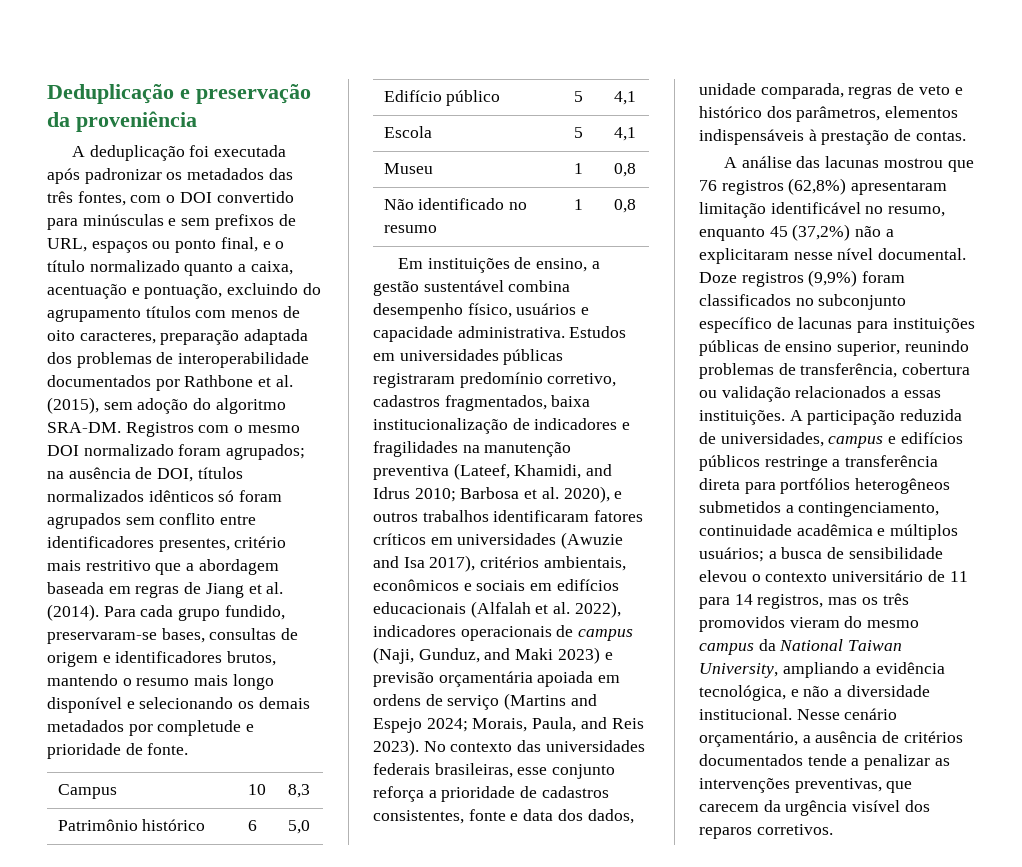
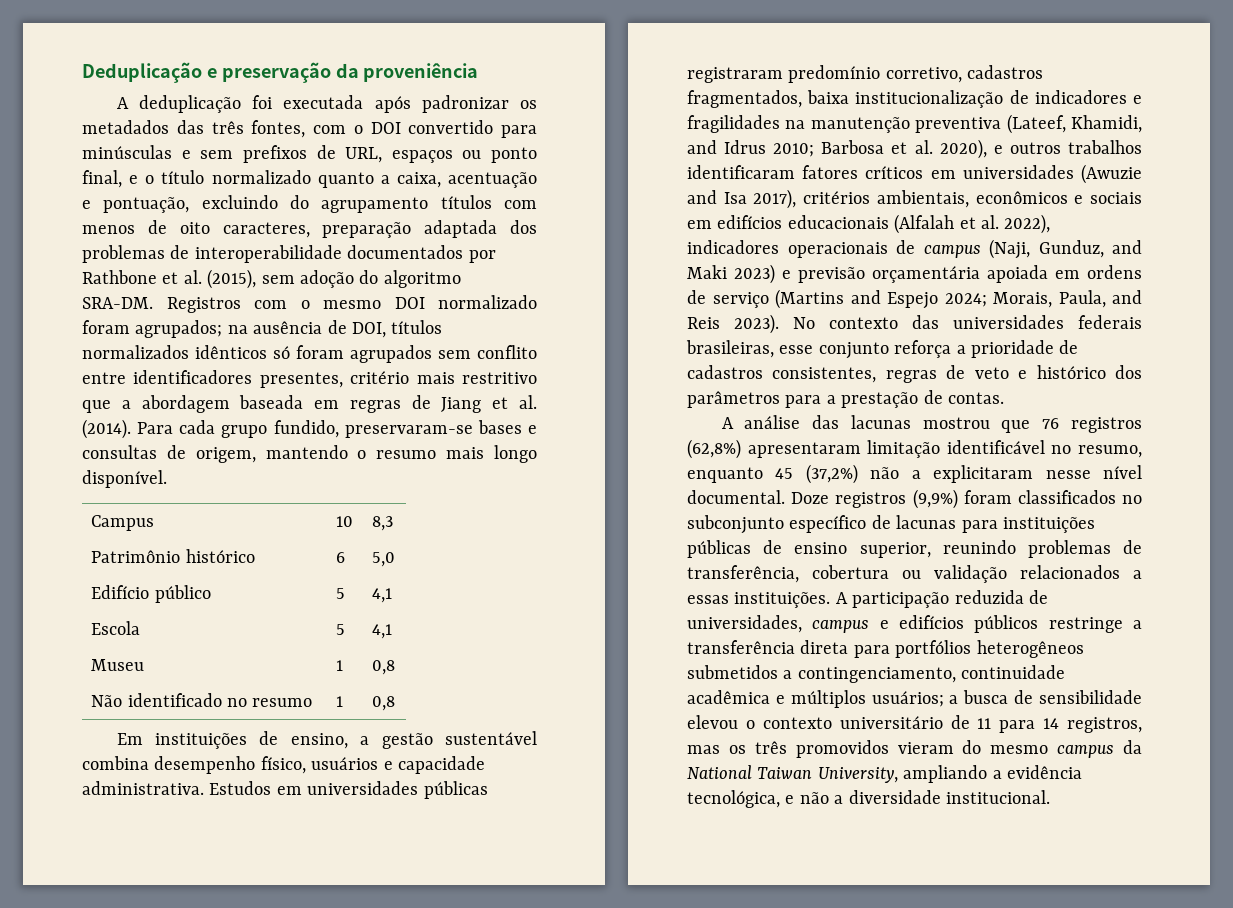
- Para cada grupo fundido, preservaram-se bases, consultas de origem e identificadores brutos, mantendo o resumo mais longo disponível e selecionando os demais metadados por completude e prioridade de fonte.
+ Para cada grupo fundido, preservaram-se bases e consultas de origem, mantendo o resumo mais longo disponível.
- No contexto das universidades federais brasileiras, esse conjunto reforça a prioridade de cadastros consistentes, fonte e data dos dados, unidade comparada, regras de veto e histórico dos parâmetros, elementos indispensáveis à prestação de contas.
+ No contexto das universidades federais brasileiras, esse conjunto reforça a prioridade de cadastros consistentes, regras de veto e histórico dos parâmetros para a prestação de contas.
- Nesse cenário orçamentário, a ausência de critérios documentados tende a penalizar as intervenções preventivas, que carecem da urgência visível dos reparos corretivos.

